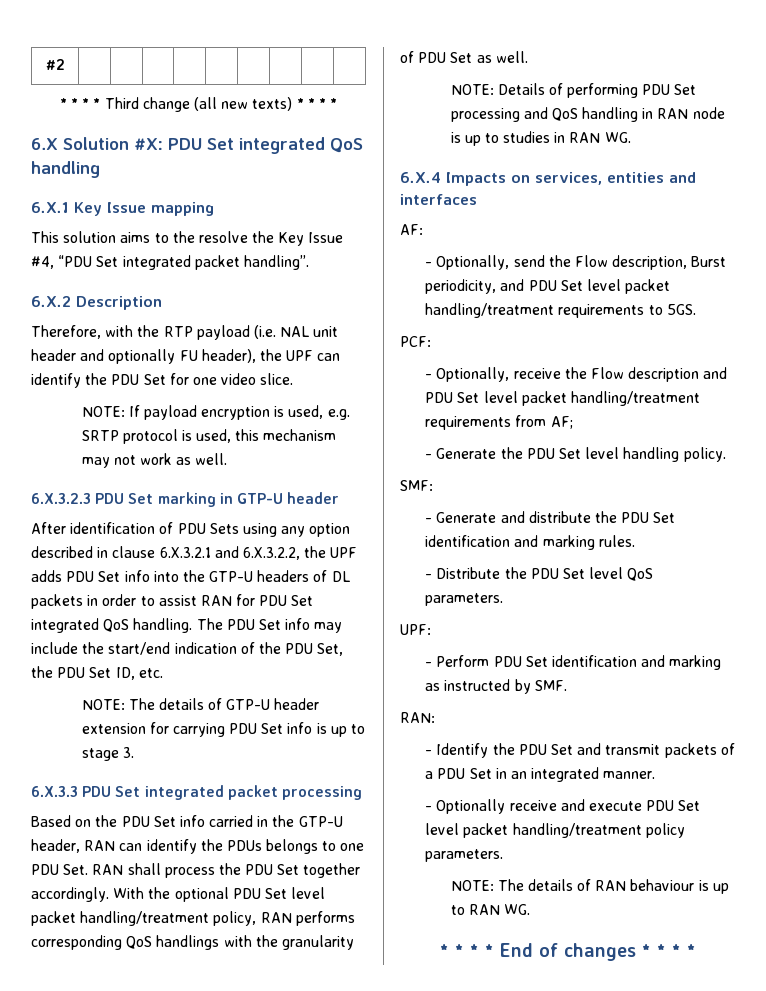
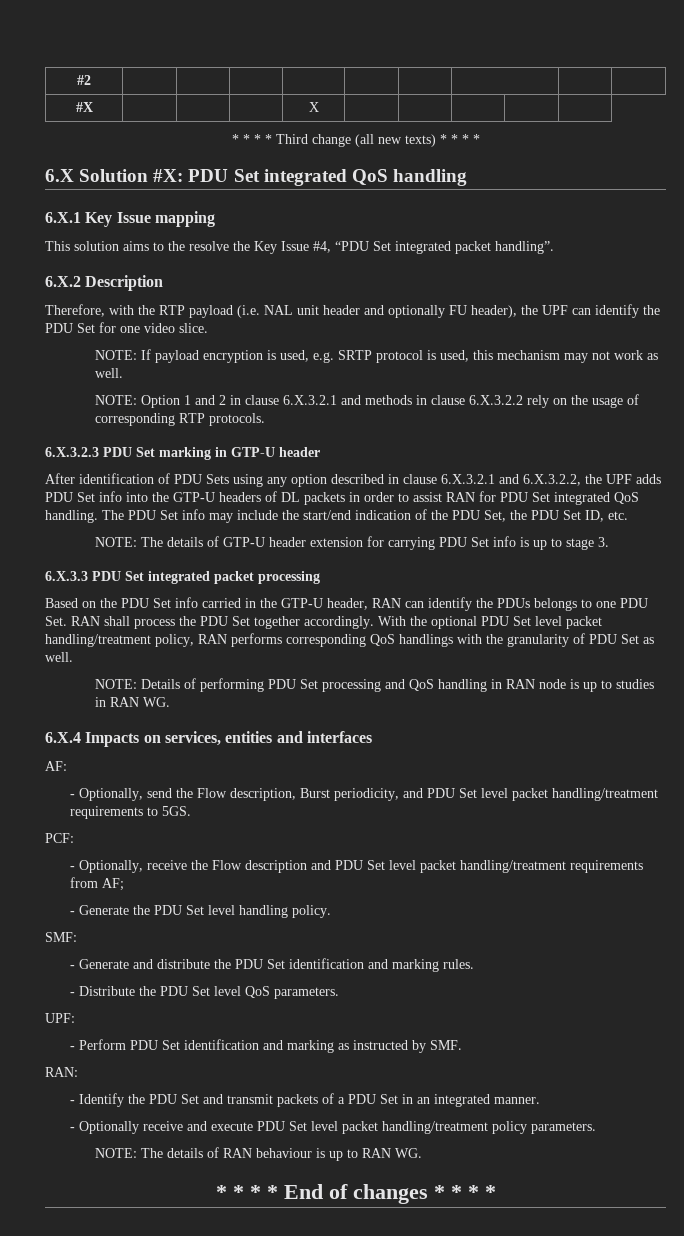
+ #X | | | | X | | | | |
+ NOTE: Option 1 and 2 in clause 6.X.3.2.1 and methods in clause 6.X.3.2.2 rely on the usage of corresponding RTP protocols.

